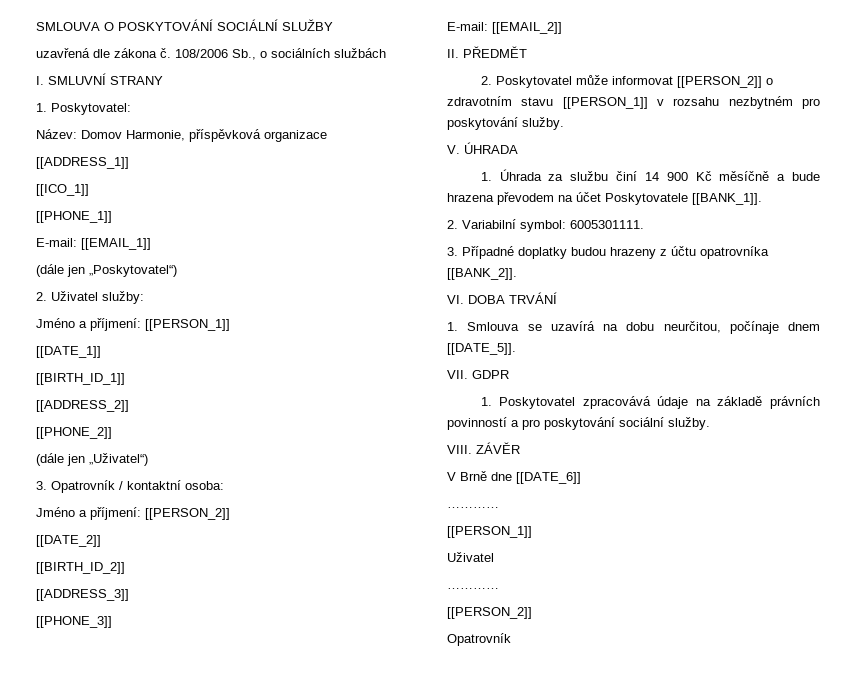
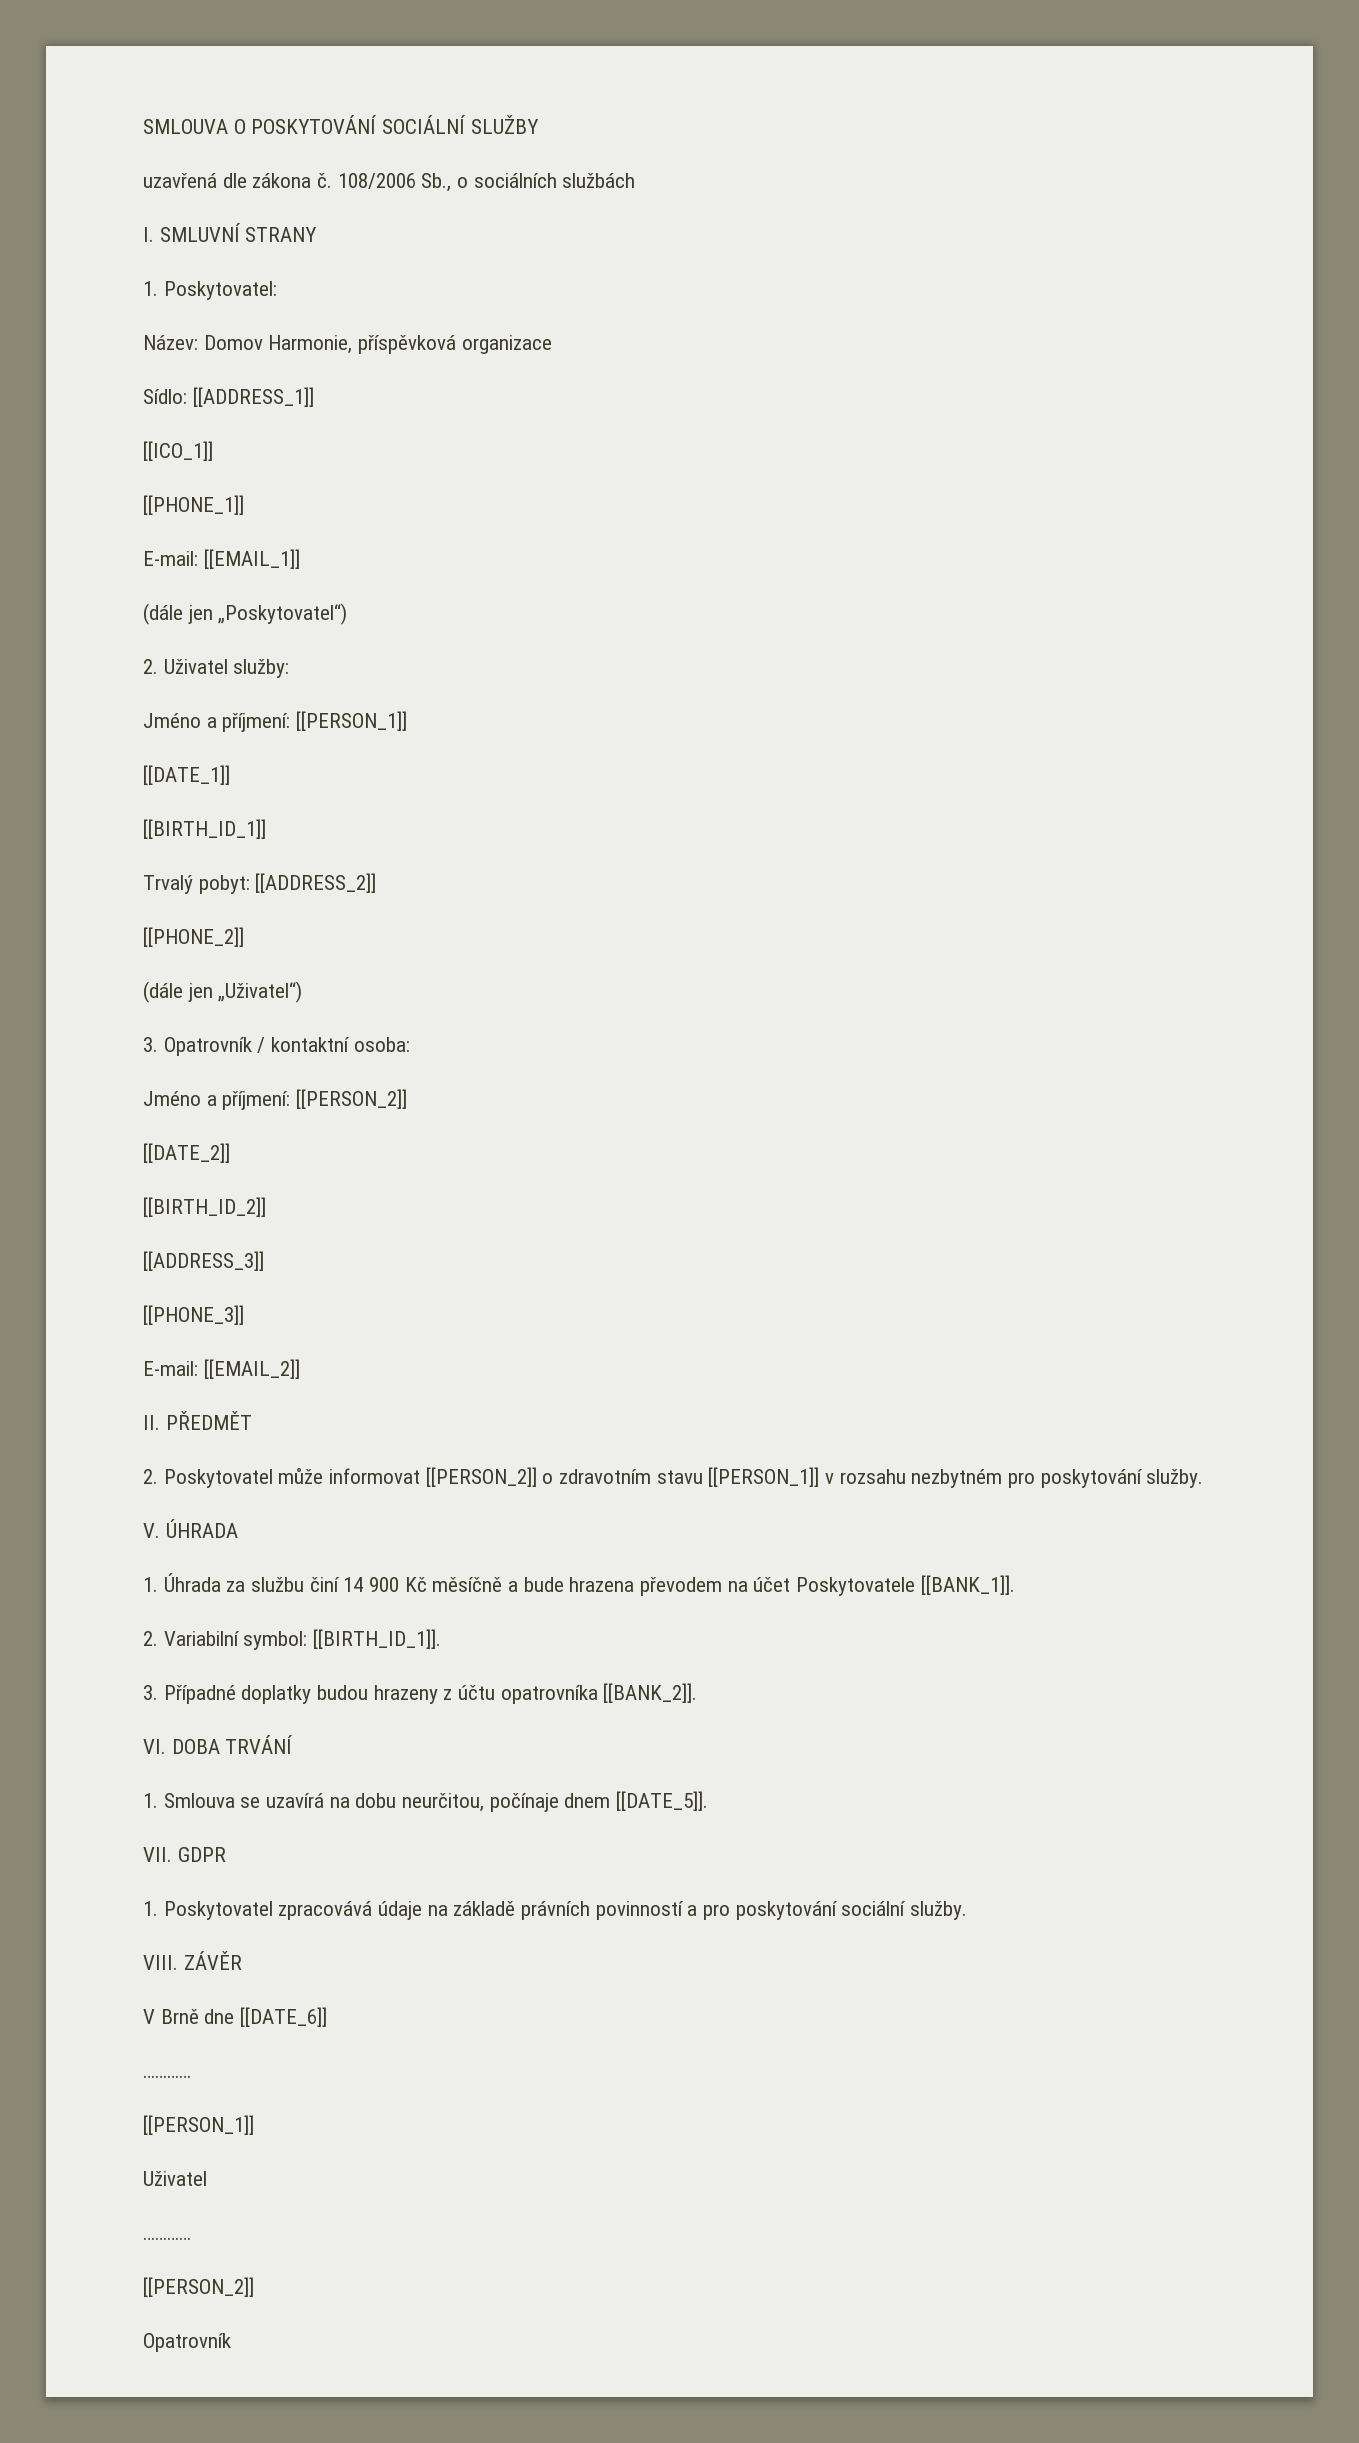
- [[ADDRESS_1]]
+ Sídlo: [[ADDRESS_1]]
- [[ADDRESS_2]]
+ Trvalý pobyt: [[ADDRESS_2]]
- 2. Variabilní symbol: 6005301111.
+ 2. Variabilní symbol: [[BIRTH_ID_1]].

